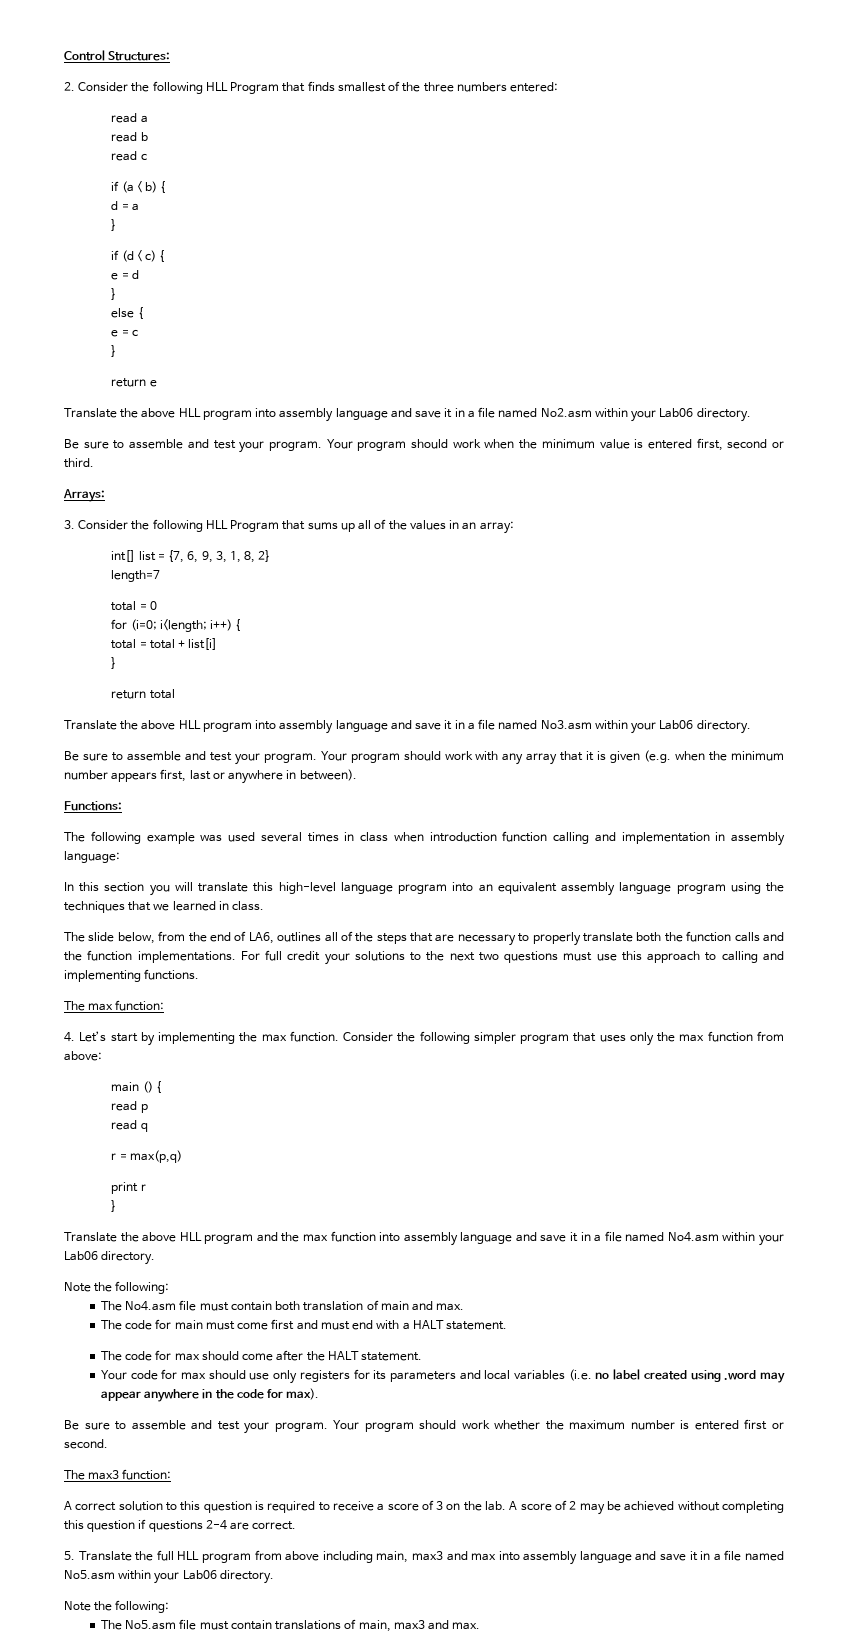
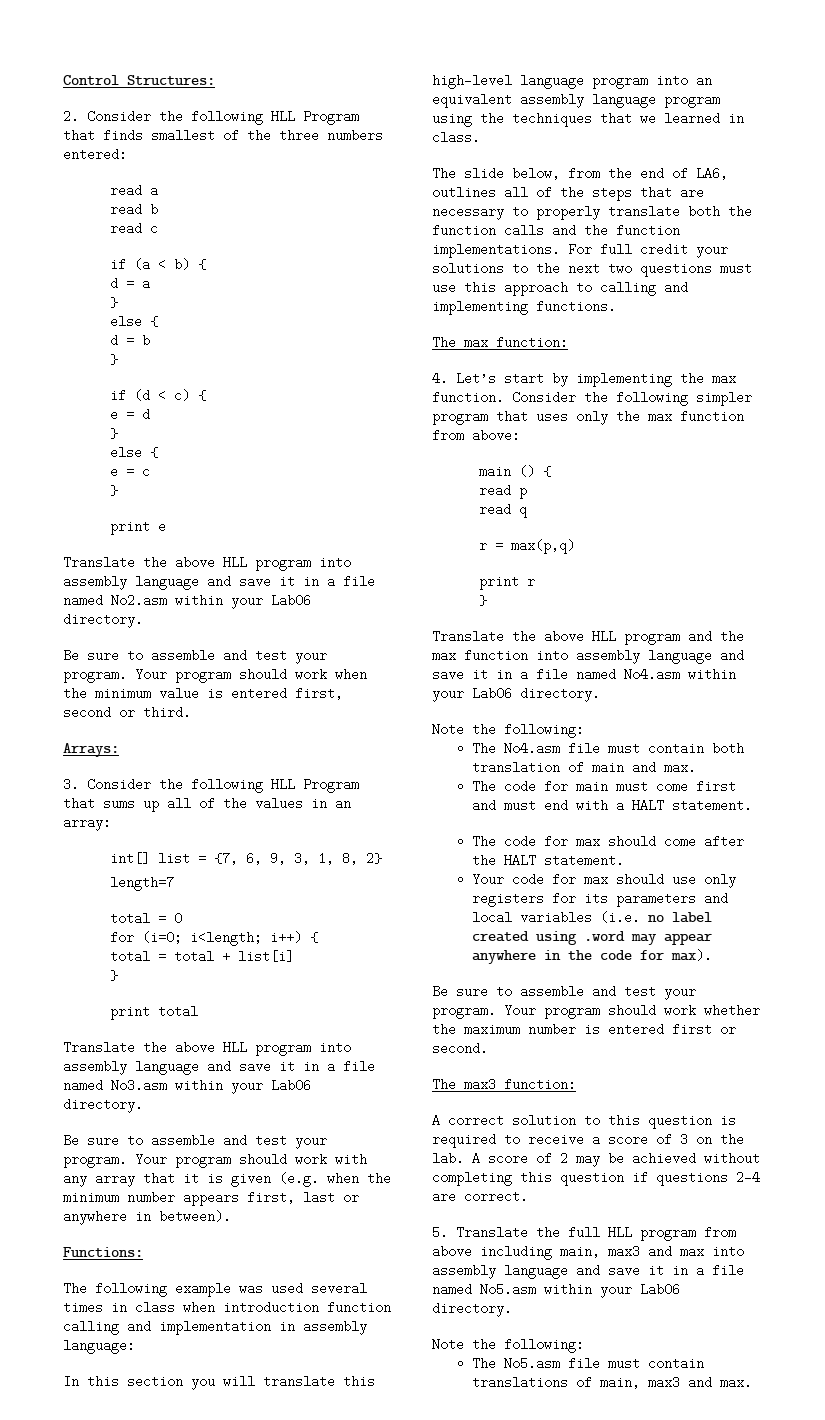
  d = a
+ }
+ else {
+ d = b
- return e
+ print e
- return total
+ print total

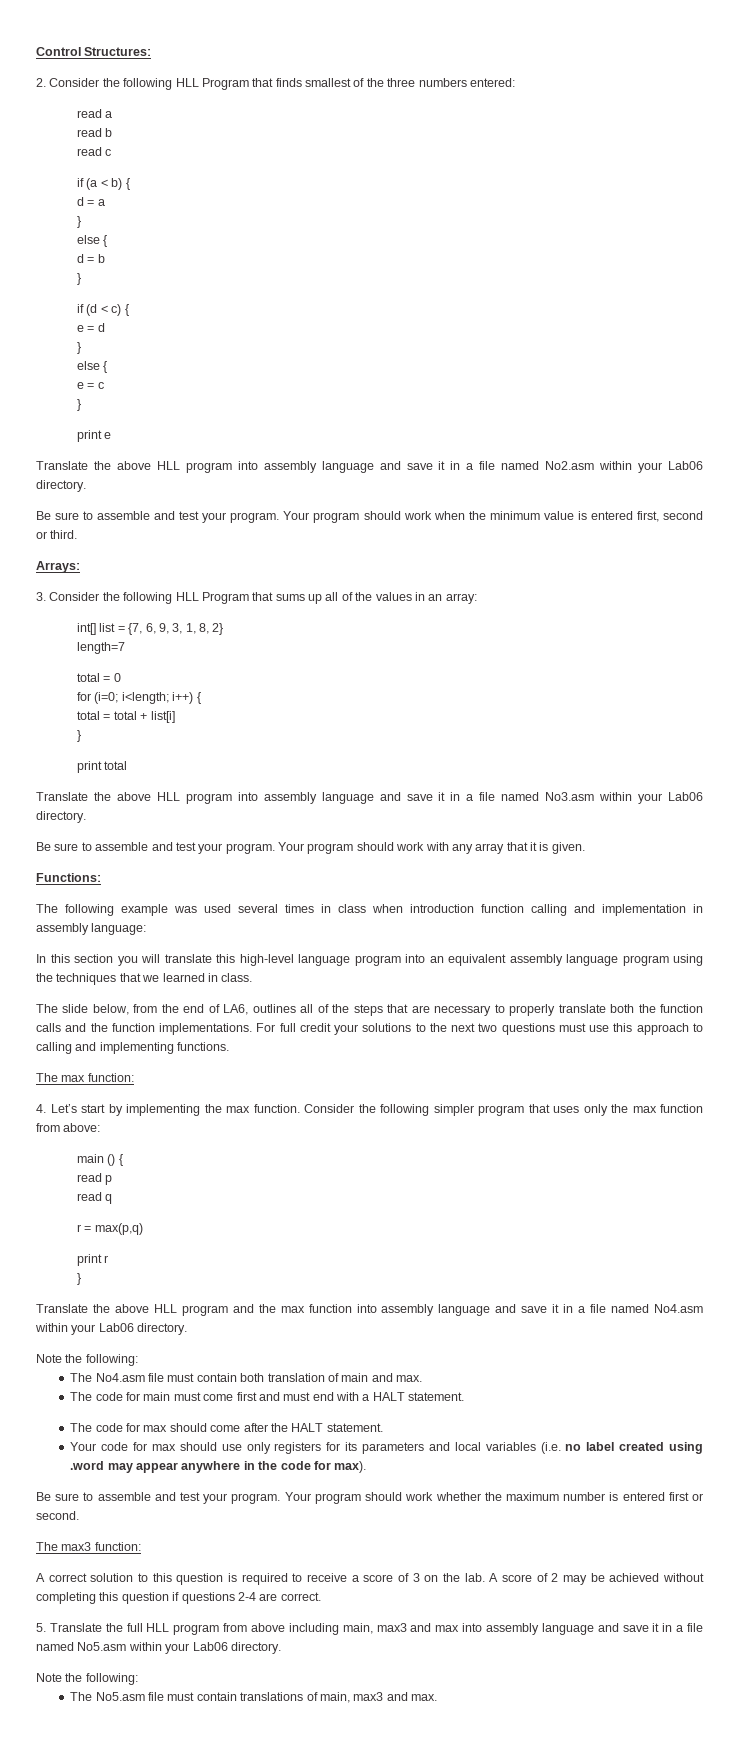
- Your program should work with any array that it is given (e.g. when the minimum number appears first, last or anywhere in between).
+ Your program should work with any array that it is given.

